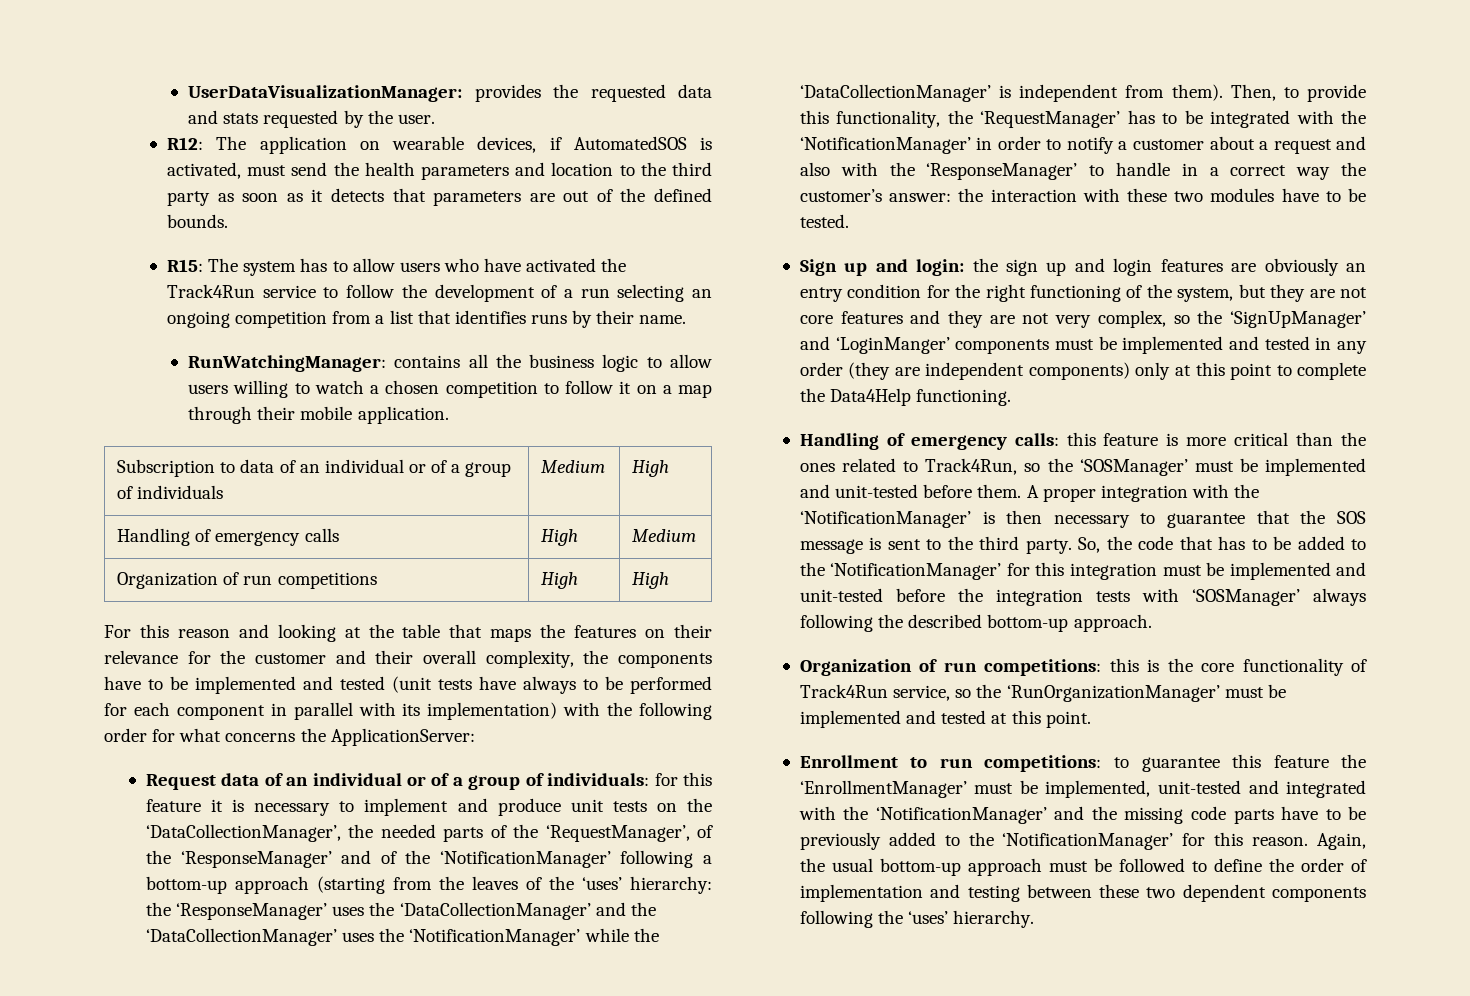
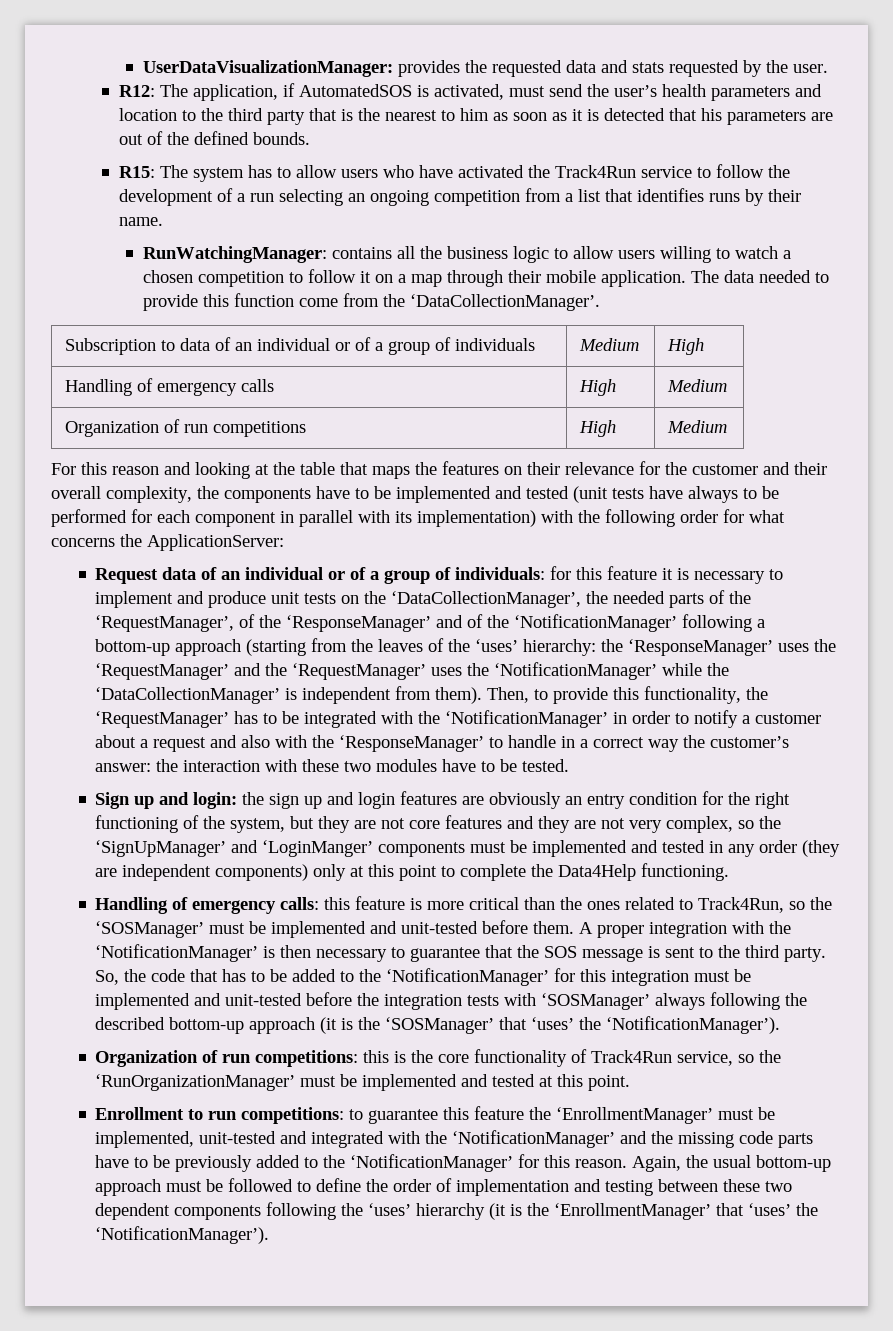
- R12: The application on wearable devices, if AutomatedSOS is activated, must send the health parameters and location to the third party as soon as it detects that parameters are out of the defined bounds.
+ R12: The application, if AutomatedSOS is activated, must send the user’s health parameters and location to the third party that is the nearest to him as soon as it is detected that his parameters are out of the defined bounds.
+ The data needed to provide this function come from the ‘DataCollectionManager’.
- Organization of run competitions | High | High
+ Organization of run competitions | High | Medium
- the ‘ResponseManager’ uses the ‘DataCollectionManager’ and the ‘DataCollectionManager’ uses the ‘NotificationManager’ while the ‘DataCollectionManager’ is independent from them).
+ the ‘ResponseManager’ uses the ‘RequestManager’ and the ‘RequestManager’ uses the ‘NotificationManager’ while the ‘DataCollectionManager’ is independent from them).
- So, the code that has to be added to the ‘NotificationManager’ for this integration must be implemented and unit-tested before the integration tests with ‘SOSManager’ always following the described bottom-up approach.
+ So, the code that has to be added to the ‘NotificationManager’ for this integration must be implemented and unit-tested before the integration tests with ‘SOSManager’ always following the described bottom-up approach (it is the ‘SOSManager’ that ‘uses’ the ‘NotificationManager’).
- Again, the usual bottom-up approach must be followed to define the order of implementation and testing between these two dependent components following the ‘uses’ hierarchy.
+ Again, the usual bottom-up approach must be followed to define the order of implementation and testing between these two dependent components following the ‘uses’ hierarchy (it is the ‘EnrollmentManager’ that ‘uses’ the ‘NotificationManager’).

